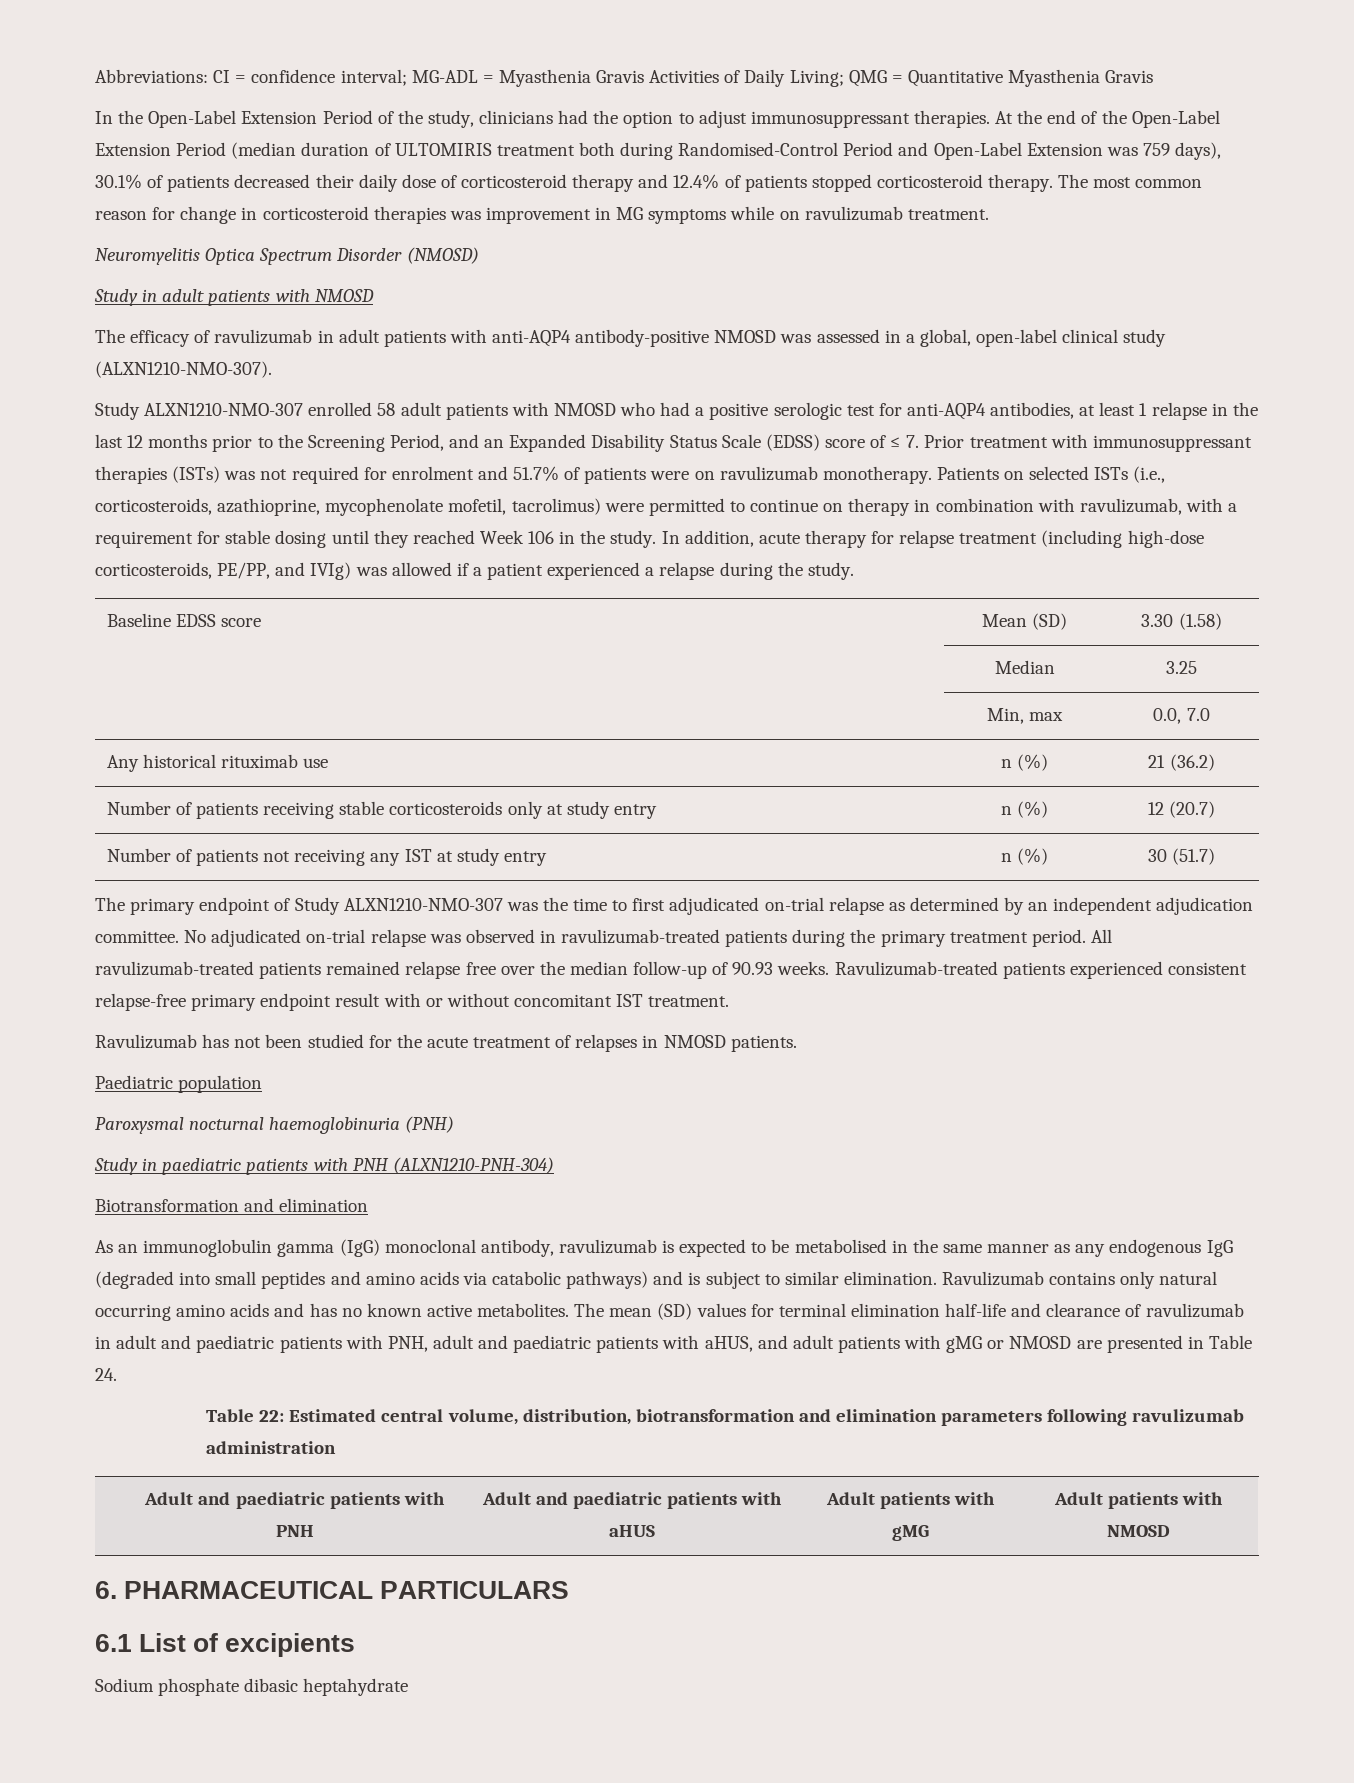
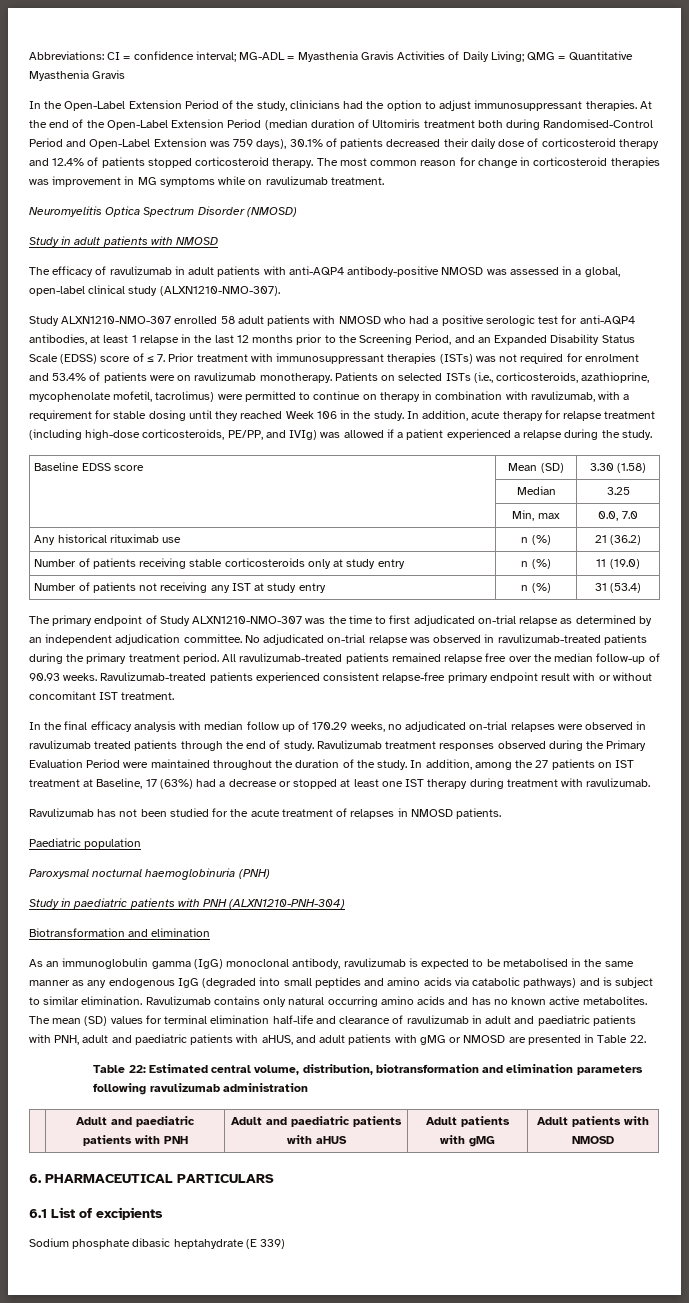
- At the end of the Open-Label Extension Period (median duration of ULTOMIRIS treatment both during Randomised-Control Period and Open-Label Extension was 759 days), 30.1% of patients decreased their daily dose of corticosteroid therapy and 12.4% of patients stopped corticosteroid therapy.
+ At the end of the Open-Label Extension Period (median duration of Ultomiris treatment both during Randomised-Control Period and Open-Label Extension was 759 days), 30.1% of patients decreased their daily dose of corticosteroid therapy and 12.4% of patients stopped corticosteroid therapy.
- Study ALXN1210-NMO-307 enrolled 58 adult patients with NMOSD who had a positive serologic test for anti-AQP4 antibodies, at least 1 relapse in the last 12 months prior to the Screening Period, and an Expanded Disability Status Scale (EDSS) score of ≤ 7. Prior treatment with immunosuppressant therapies (ISTs) was not required for enrolment and 51.7% of patients were on ravulizumab monotherapy.
+ Study ALXN1210-NMO-307 enrolled 58 adult patients with NMOSD who had a positive serologic test for anti-AQP4 antibodies, at least 1 relapse in the last 12 months prior to the Screening Period, and an Expanded Disability Status Scale (EDSS) score of ≤ 7. Prior treatment with immunosuppressant therapies (ISTs) was not required for enrolment and 53.4% of patients were on ravulizumab monotherapy.
- Number of patients receiving stable corticosteroids only at study entry | n (%) | 12 (20.7)
+ Number of patients receiving stable corticosteroids only at study entry | n (%) | 11 (19.0)
- Number of patients not receiving any IST at study entry | n (%) | 30 (51.7)
+ Number of patients not receiving any IST at study entry | n (%) | 31 (53.4)
+ In the final efficacy analysis with median follow up of 170.29 weeks, no adjudicated on-trial relapses were observed in ravulizumab treated patients through the end of study. Ravulizumab treatment responses observed during the Primary Evaluation Period were maintained throughout the duration of the study. In addition, among the 27 patients on IST treatment at Baseline, 17 (63%) had a decrease or stopped at least one IST therapy during treatment with ravulizumab.
- The mean (SD) values for terminal elimination half-life and clearance of ravulizumab in adult and paediatric patients with PNH, adult and paediatric patients with aHUS, and adult patients with gMG or NMOSD are presented in Table 24.
+ The mean (SD) values for terminal elimination half-life and clearance of ravulizumab in adult and paediatric patients with PNH, adult and paediatric patients with aHUS, and adult patients with gMG or NMOSD are presented in Table 22.
- Sodium phosphate dibasic heptahydrate
+ Sodium phosphate dibasic heptahydrate (E 339)

